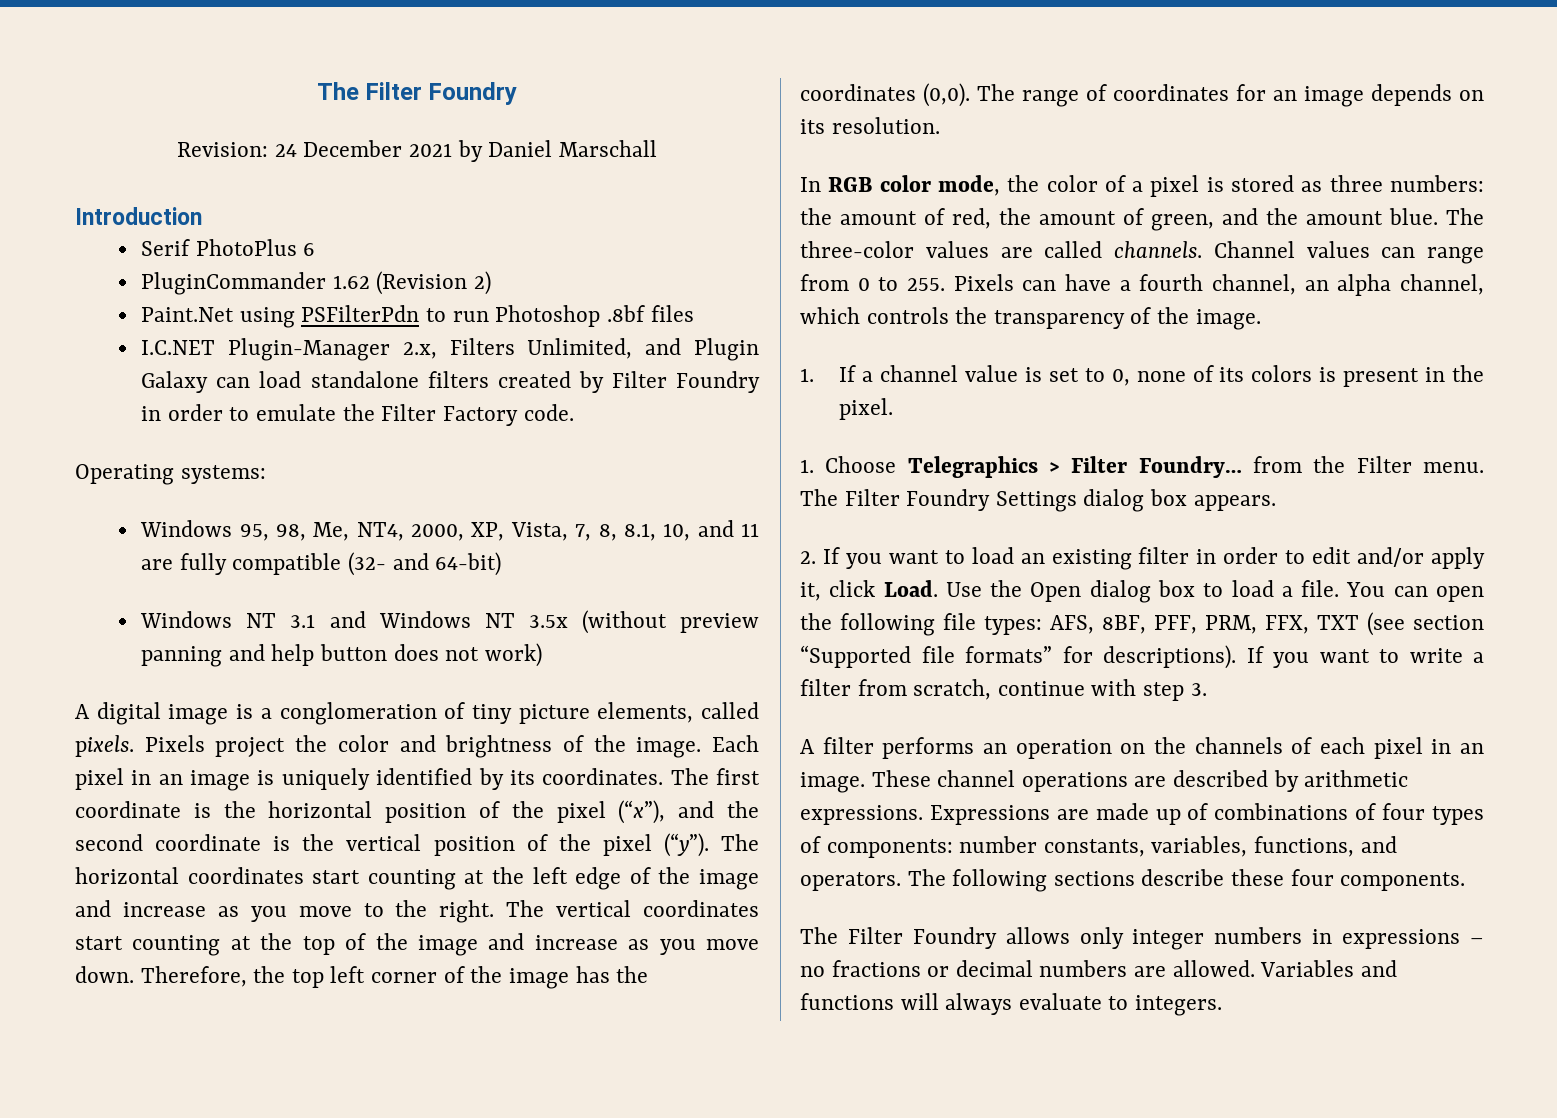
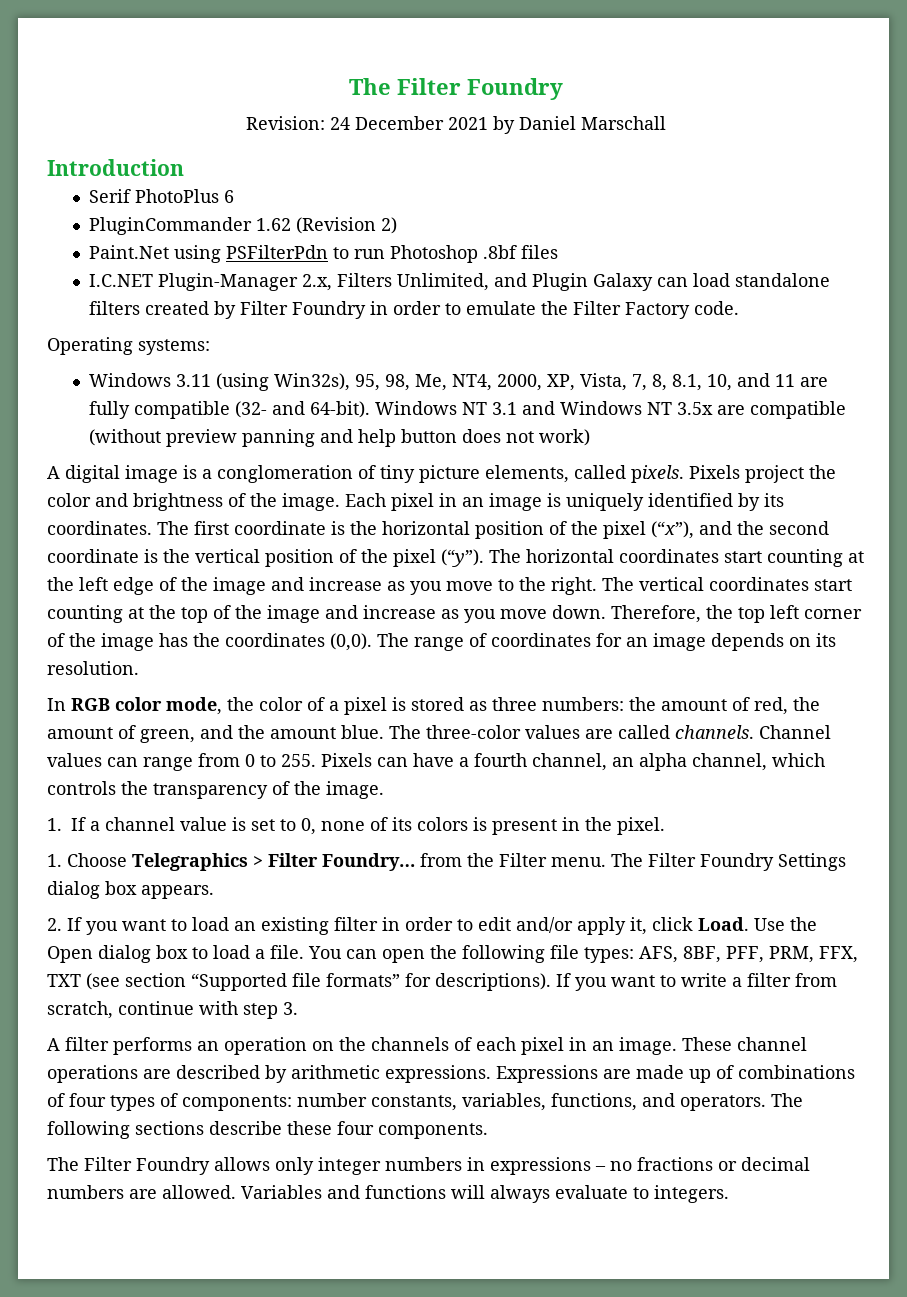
- Windows 95, 98, Me, NT4, 2000, XP, Vista, 7, 8, 8.1, 10, and 11 are fully compatible (32- and 64-bit)
- Windows NT 3.1 and Windows NT 3.5x (without preview panning and help button does not work)
+ Windows 3.11 (using Win32s), 95, 98, Me, NT4, 2000, XP, Vista, 7, 8, 8.1, 10, and 11 are fully compatible (32- and 64-bit). Windows NT 3.1 and Windows NT 3.5x are compatible (without preview panning and help button does not work)

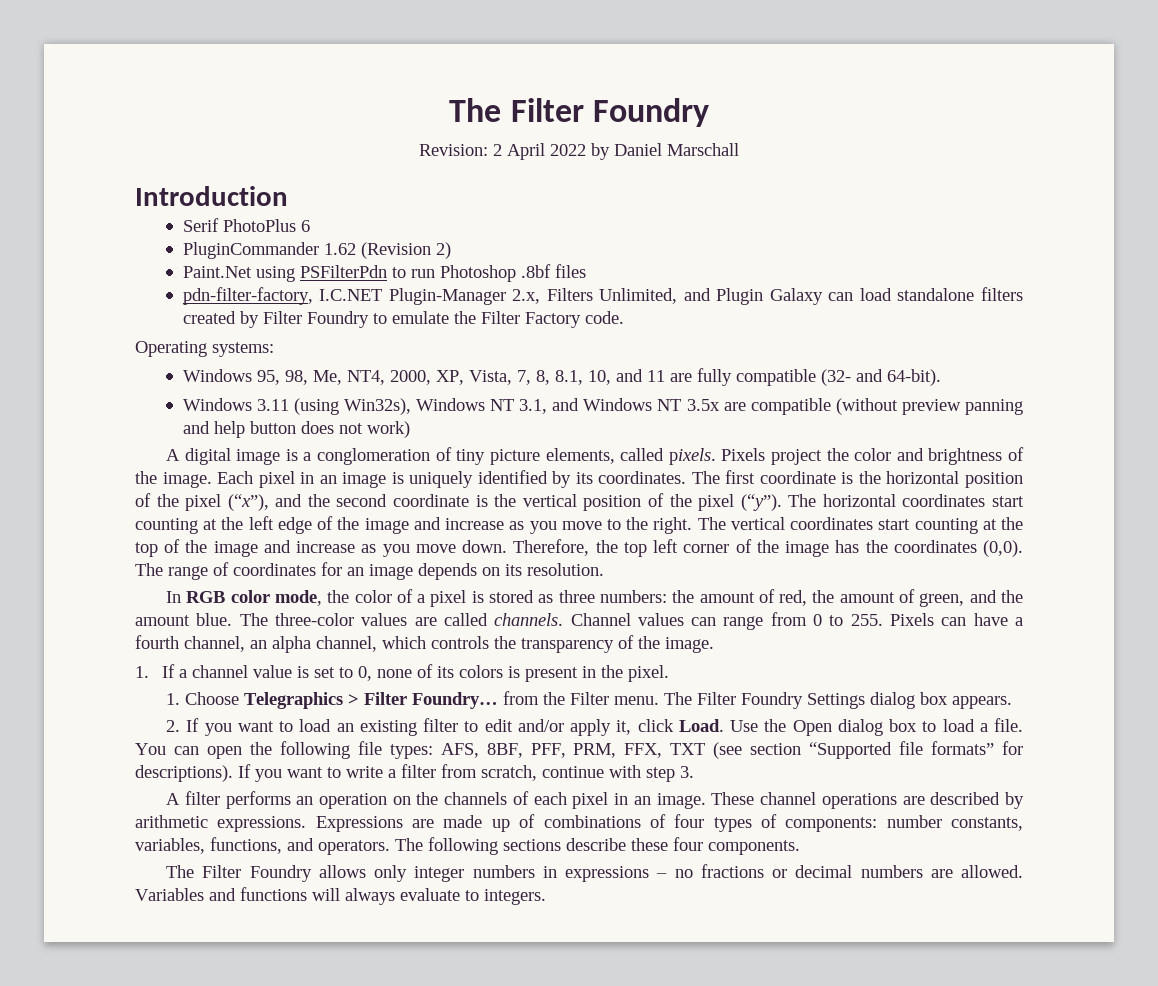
- Revision: 24 December 2021 by Daniel Marschall
+ Revision: 2 April 2022 by Daniel Marschall
- I.C.NET Plugin-Manager 2.x, Filters Unlimited, and Plugin Galaxy can load standalone filters created by Filter Foundry in order to emulate the Filter Factory code.
+ pdn-filter-factory, I.C.NET Plugin-Manager 2.x, Filters Unlimited, and Plugin Galaxy can load standalone filters created by Filter Foundry to emulate the Filter Factory code.
- Windows 3.11 (using Win32s), 95, 98, Me, NT4, 2000, XP, Vista, 7, 8, 8.1, 10, and 11 are fully compatible (32- and 64-bit). Windows NT 3.1 and Windows NT 3.5x are compatible (without preview panning and help button does not work)
+ Windows 95, 98, Me, NT4, 2000, XP, Vista, 7, 8, 8.1, 10, and 11 are fully compatible (32- and 64-bit).
+ Windows 3.11 (using Win32s), Windows NT 3.1, and Windows NT 3.5x are compatible (without preview panning and help button does not work)
- 2. If you want to load an existing filter in order to edit and/or apply it, click Load.
+ 2. If you want to load an existing filter to edit and/or apply it, click Load.

